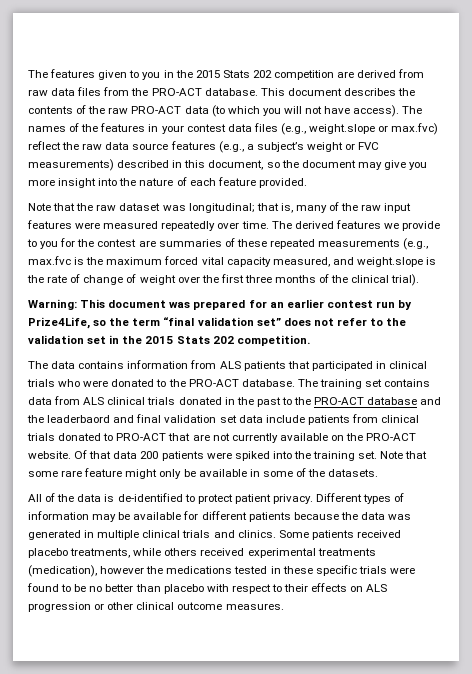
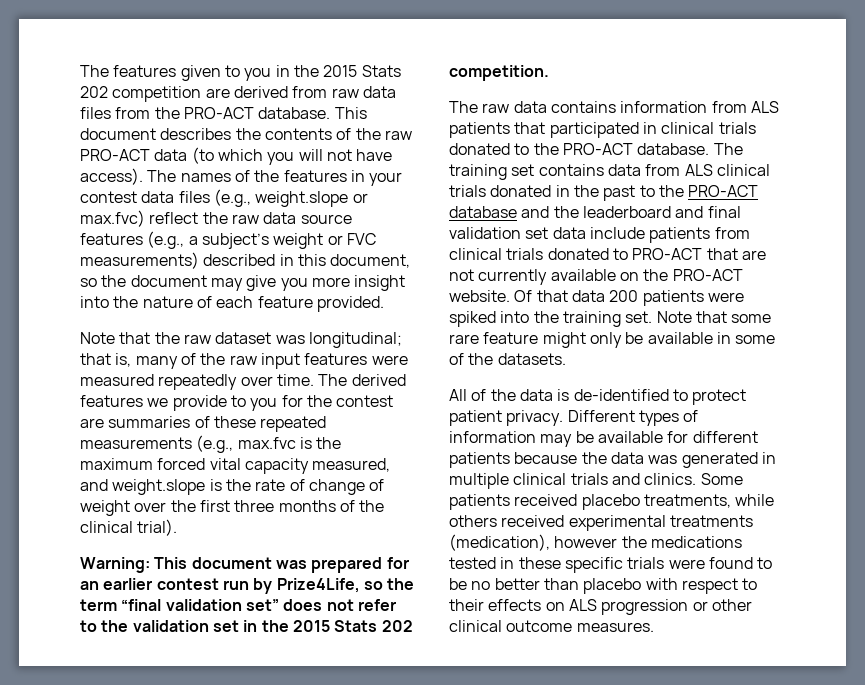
- The data contains information from ALS patients that participated in clinical trials who were donated to the PRO-ACT database.
+ The raw data contains information from ALS patients that participated in clinical trials donated to the PRO-ACT database.
- The training set contains data from ALS clinical trials donated in the past to the PRO-ACT database and the leaderbaord and final validation set data include patients from clinical trials donated to PRO-ACT that are not currently available on the PRO-ACT website.
+ The training set contains data from ALS clinical trials donated in the past to the PRO-ACT database and the leaderboard and final validation set data include patients from clinical trials donated to PRO-ACT that are not currently available on the PRO-ACT website.

